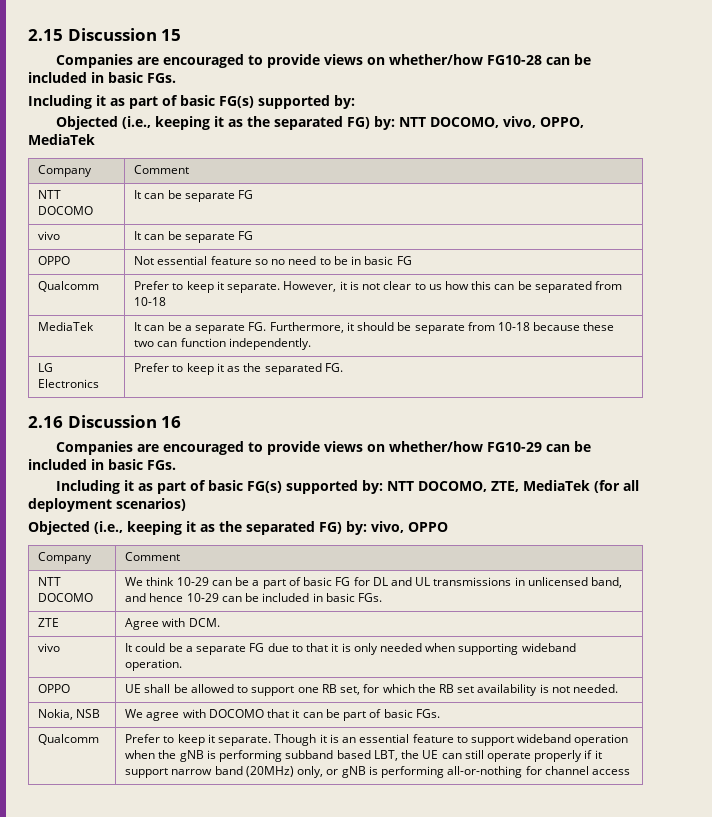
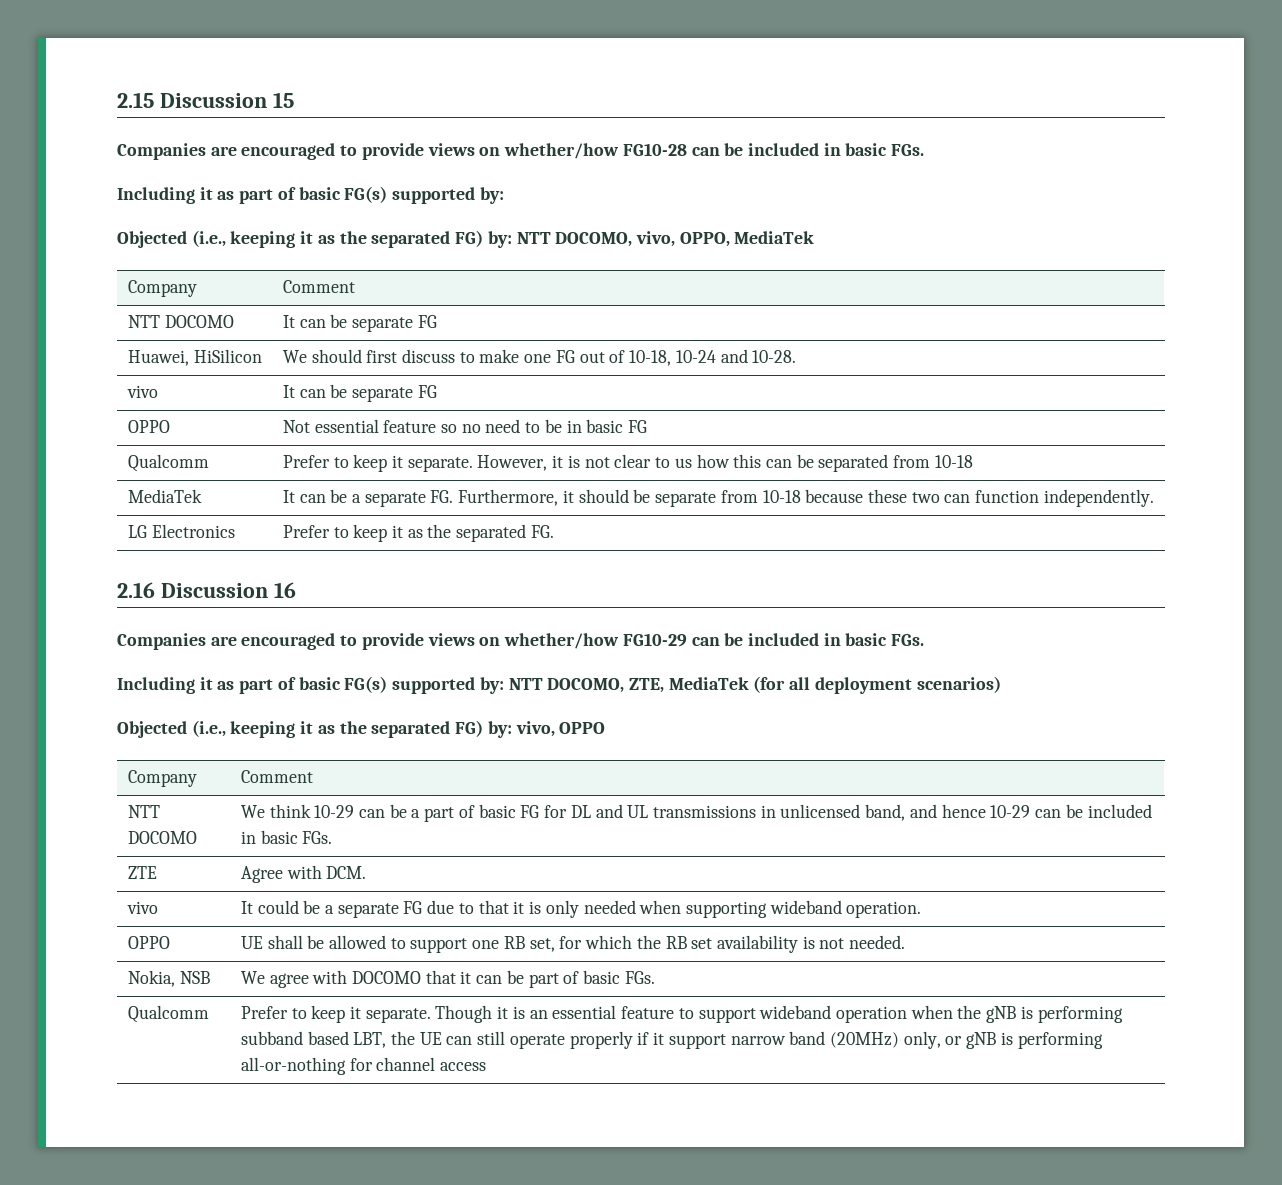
+ Huawei, HiSilicon | We should first discuss to make one FG out of 10-18, 10-24 and 10-28.

